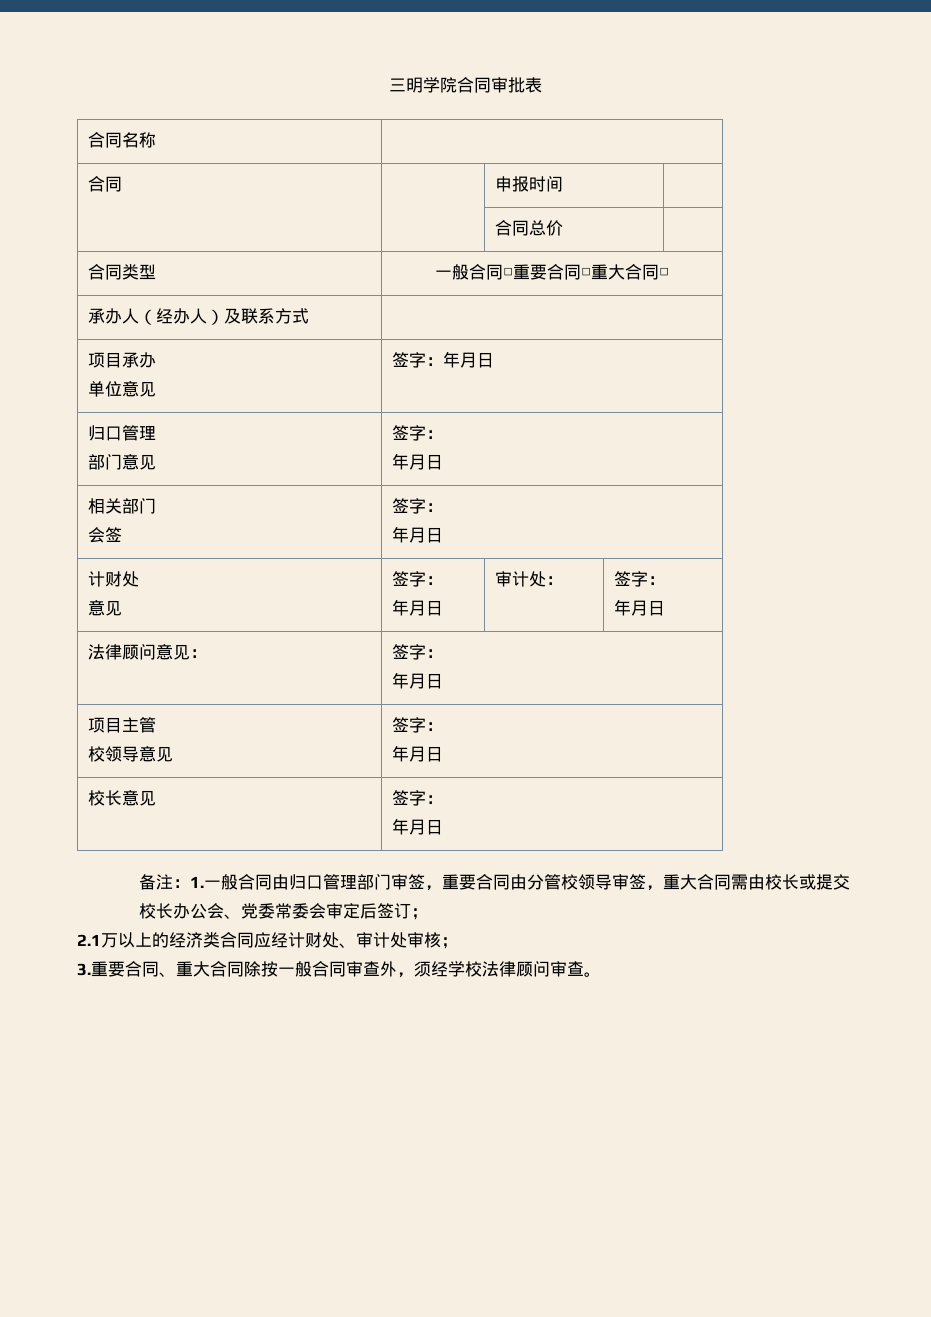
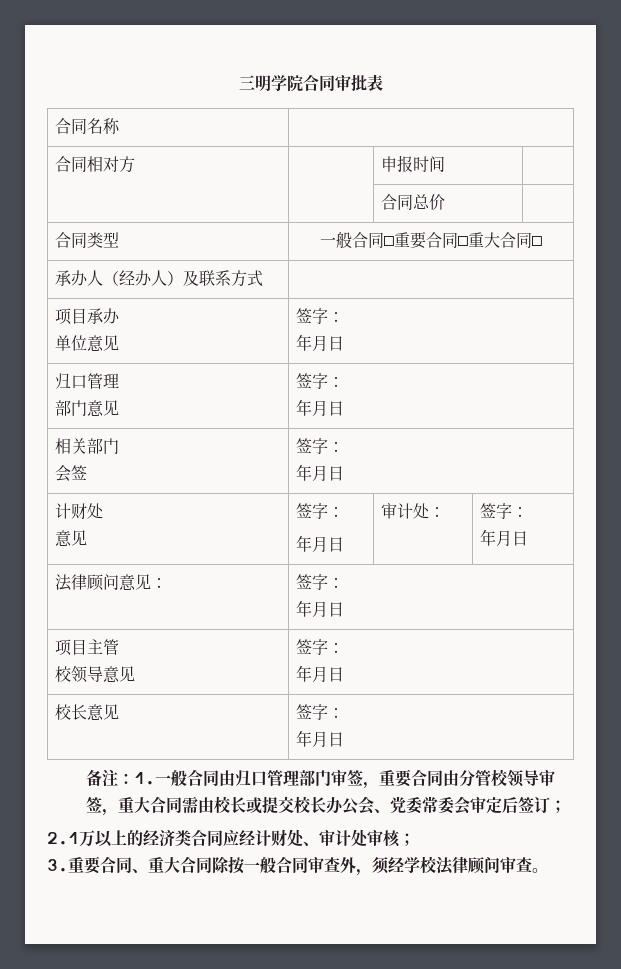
- 合同 | | 申报时间 |
+ 合同相对方 | | 申报时间 |
  项目承办
- 单位意见 | 签字：年月日
+ 单位意见 | 签字：
+ 年月日

